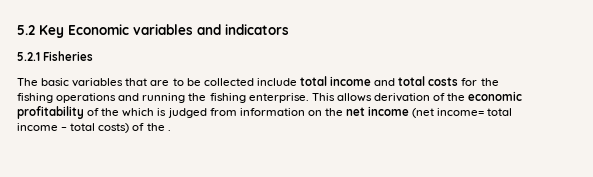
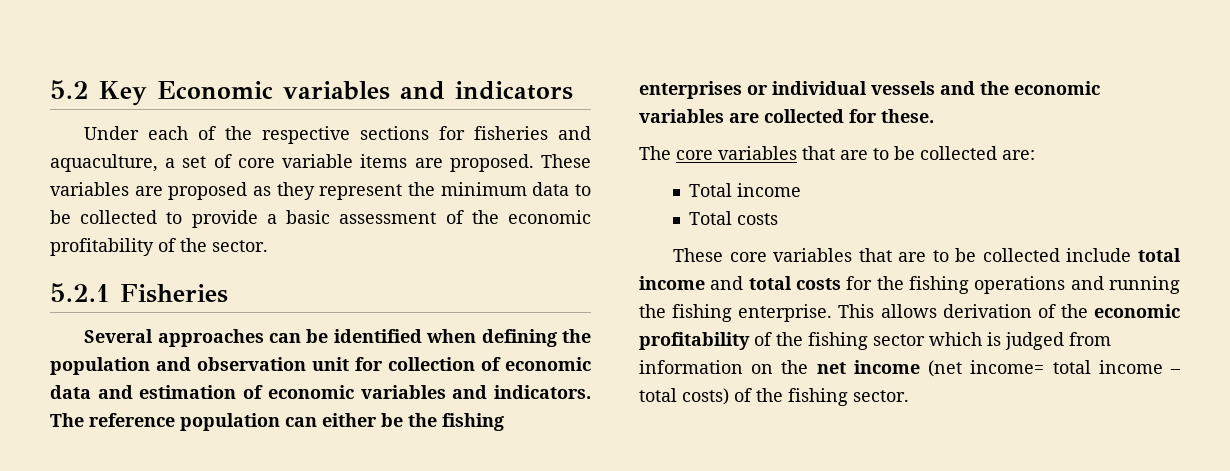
+ Under each of the respective sections for fisheries and aquaculture, a set of core variable items are proposed. These variables are proposed as they represent the minimum data to be collected to provide a basic assessment of the economic profitability of the sector.
  5.2.1 Fisheries
- The basic variables that are to be collected include total income and total costs for the fishing operations and running the fishing enterprise.
+ Several approaches can be identified when defining the population and observation unit for collection of economic data and estimation of economic variables and indicators. The reference population can either be the fishing enterprises or individual vessels and the economic variables are collected for these.
+ The core variables that are to be collected are:
+ Total income
+ Total costs
+ These core variables that are to be collected include total income and total costs for the fishing operations and running the fishing enterprise.
- This allows derivation of the economic profitability of the which is judged from information on the net income (net income= total income – total costs) of the .
+ This allows derivation of the economic profitability of the fishing sector which is judged from information on the net income (net income= total income – total costs) of the fishing sector.

